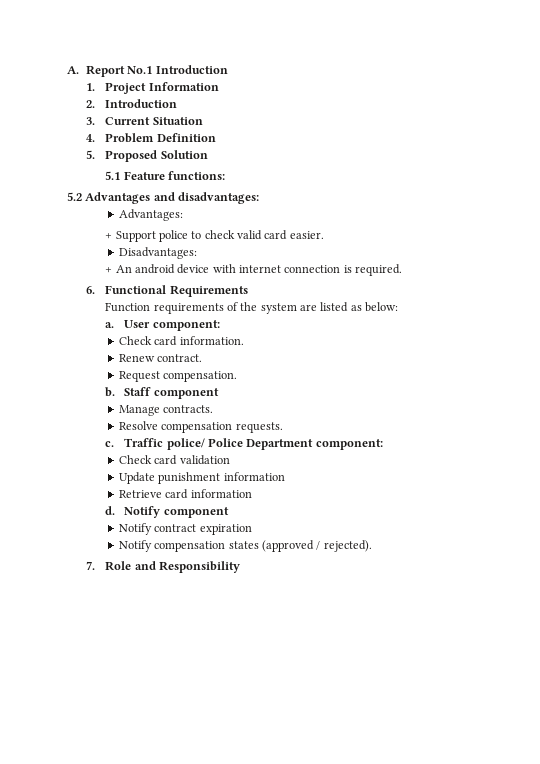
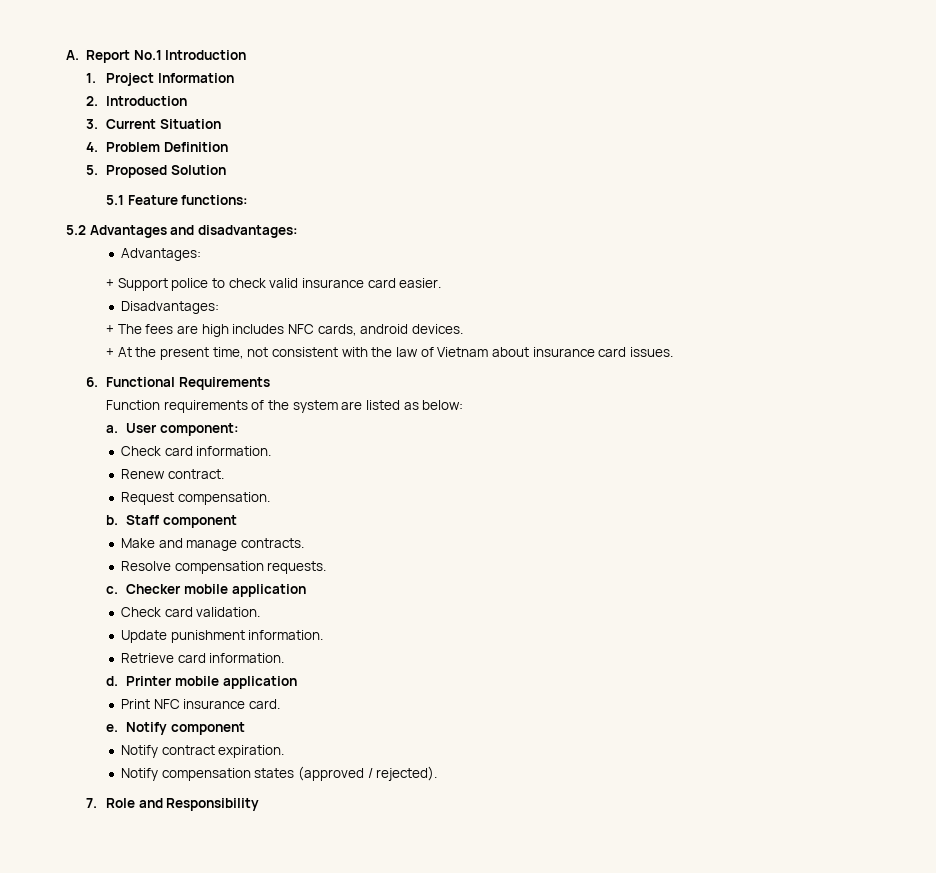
- + Support police to check valid card easier.
+ + Support police to check valid insurance card easier.
- + An android device with internet connection is required.
+ + The fees are high includes NFC cards, android devices.
+ + At the present time, not consistent with the law of Vietnam about insurance card issues.
- Manage contracts.
+ Make and manage contracts.
- Traffic police/ Police Department component:
- Check card validation
+ Checker mobile application
+ Check card validation.
- Update punishment information
+ Update punishment information.
- Retrieve card information
- d.
+ Retrieve card information.
+ d. Printer mobile application
+ Print NFC insurance card.
+ e.
- Notify contract expiration
+ Notify contract expiration.

